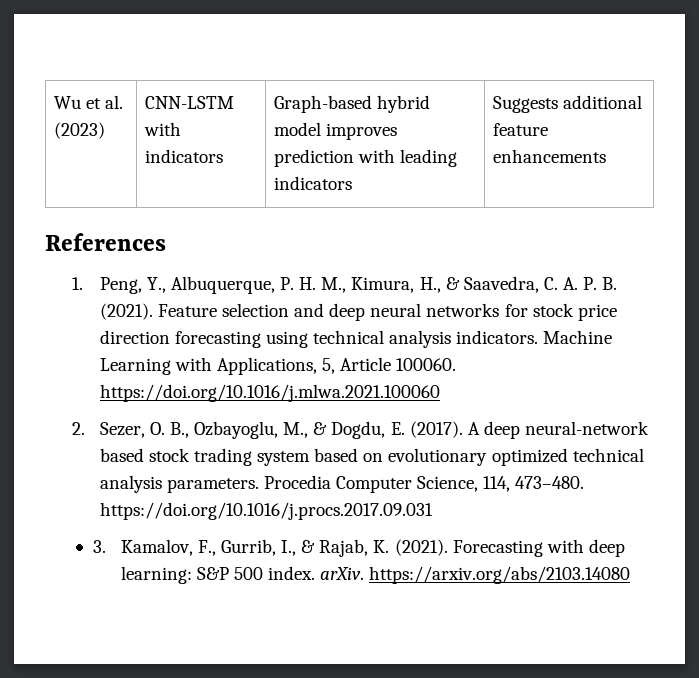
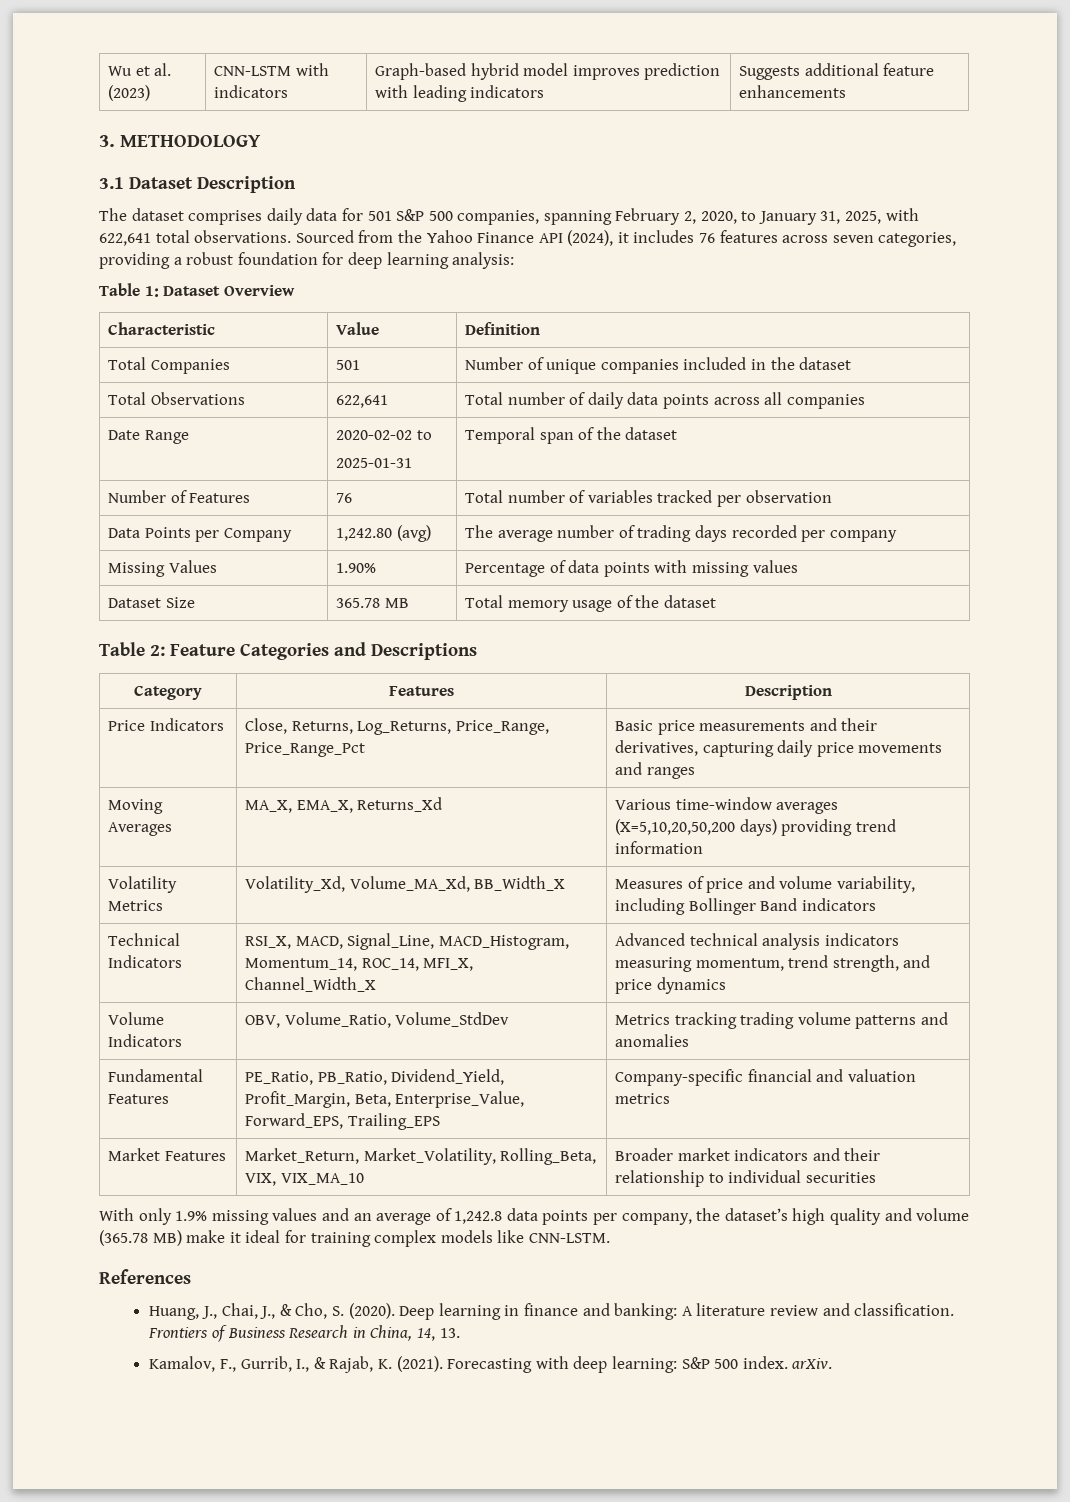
+ 3. METHODOLOGY
+ 3.1 Dataset Description
+ The dataset comprises daily data for 501 S&P 500 companies, spanning February 2, 2020, to January 31, 2025, with 622,641 total observations. Sourced from the Yahoo Finance API (2024), it includes 76 features across seven categories, providing a robust foundation for deep learning analysis:
+ Table 1: Dataset Overview
+ Characteristic | Value | Definition
+ Total Companies | 501 | Number of unique companies included in the dataset
+ Total Observations | 622,641 | Total number of daily data points across all companies
+ Date Range | 2020-02-02 to
+ 2025-01-31 | Temporal span of the dataset
+ Number of Features | 76 | Total number of variables tracked per observation
+ Data Points per Company | 1,242.80 (avg) | The average number of trading days recorded per company
+ Missing Values | 1.90% | Percentage of data points with missing values
+ Dataset Size | 365.78 MB | Total memory usage of the dataset
+ Table 2: Feature Categories and Descriptions
+ Category | Features | Description
+ Price Indicators | Close, Returns, Log_Returns, Price_Range, Price_Range_Pct | Basic price measurements and their derivatives, capturing daily price movements and ranges
+ Moving Averages | MA_X, EMA_X, Returns_Xd | Various time-window averages (X=5,10,20,50,200 days) providing trend information
+ Volatility Metrics | Volatility_Xd, Volume_MA_Xd, BB_Width_X | Measures of price and volume variability, including Bollinger Band indicators
+ Technical Indicators | RSI_X, MACD, Signal_Line, MACD_Histogram, Momentum_14, ROC_14, MFI_X, Channel_Width_X | Advanced technical analysis indicators measuring momentum, trend strength, and price dynamics
+ Volume Indicators | OBV, Volume_Ratio, Volume_StdDev | Metrics tracking trading volume patterns and anomalies
+ Fundamental Features | PE_Ratio, PB_Ratio, Dividend_Yield, Profit_Margin, Beta, Enterprise_Value, Forward_EPS, Trailing_EPS | Company-specific financial and valuation metrics
+ Market Features | Market_Return, Market_Volatility, Rolling_Beta, VIX, VIX_MA_10 | Broader market indicators and their relationship to individual securities
+ With only 1.9% missing values and an average of 1,242.8 data points per company, the dataset’s high quality and volume (365.78 MB) make it ideal for training complex models like CNN-LSTM.
  References
- 1. Peng, Y., Albuquerque, P. H. M., Kimura, H., & Saavedra, C. A. P. B. (2021). Feature selection and deep neural networks for stock price direction forecasting using technical analysis indicators. Machine Learning with Applications, 5, Article 100060. https://doi.org/10.1016/j.mlwa.2021.100060
- 2. Sezer, O. B., Ozbayoglu, M., & Dogdu, E. (2017). A deep neural-network based stock trading system based on evolutionary optimized technical analysis parameters. Procedia Computer Science, 114, 473–480. https://doi.org/10.1016/j.procs.2017.09.031
- 3. Kamalov, F., Gurrib, I., & Rajab, K. (2021).
+ Huang, J., Chai, J., & Cho, S. (2020). Deep learning in finance and banking: A literature review and classification. Frontiers of Business Research in China, 14, 13.
+ Kamalov, F., Gurrib, I., & Rajab, K. (2021).
- Forecasting with deep learning: S&P 500 index. arXiv. https://arxiv.org/abs/2103.14080
+ Forecasting with deep learning: S&P 500 index. arXiv.

